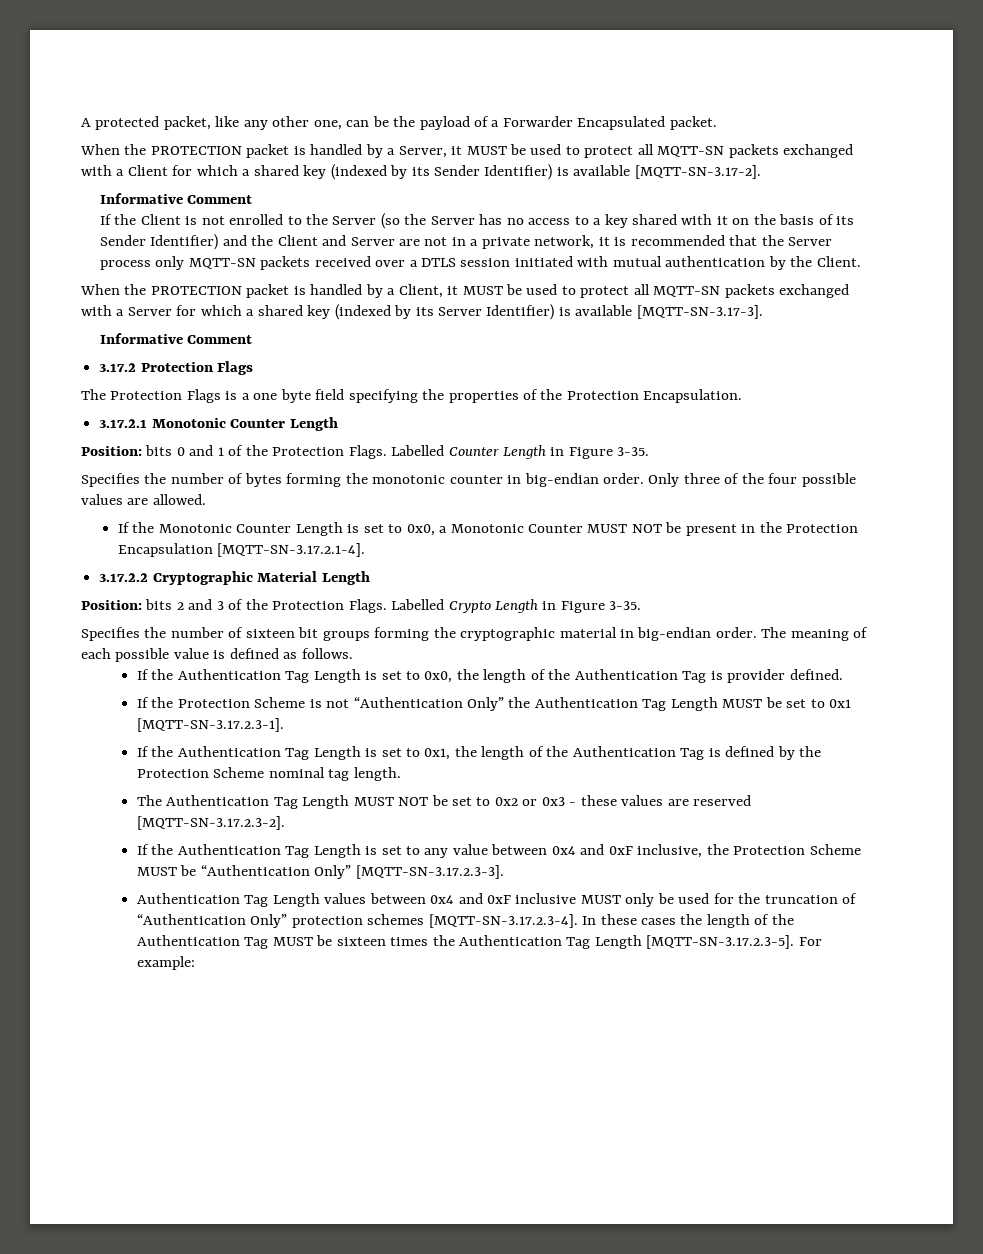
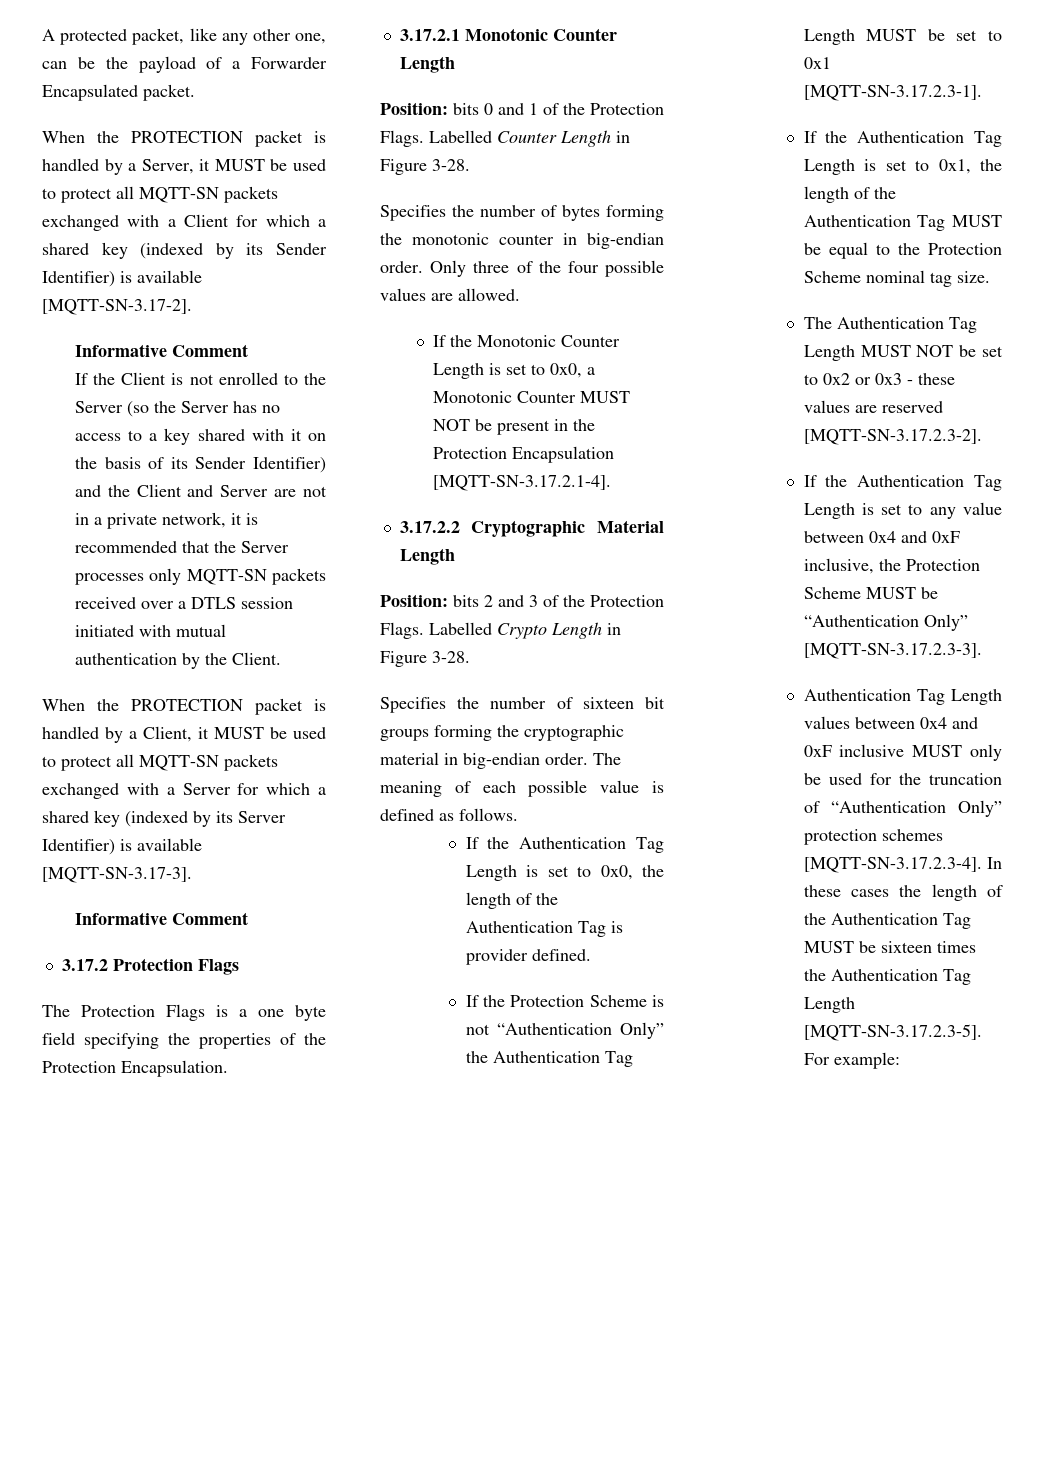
- If the Client is not enrolled to the Server (so the Server has no access to a key shared with it on the basis of its Sender Identifier) and the Client and Server are not in a private network, it is recommended that the Server process only MQTT-SN packets received over a DTLS session initiated with mutual authentication by the Client.
+ If the Client is not enrolled to the Server (so the Server has no access to a key shared with it on the basis of its Sender Identifier) and the Client and Server are not in a private network, it is recommended that the Server processes only MQTT-SN packets received over a DTLS session initiated with mutual authentication by the Client.
- Labelled Counter Length in Figure 3-35.
+ Labelled Counter Length in Figure 3-28.
- Labelled Crypto Length in Figure 3-35.
+ Labelled Crypto Length in Figure 3-28.
- If the Authentication Tag Length is set to 0x1, the length of the Authentication Tag is defined by the Protection Scheme nominal tag length.
+ If the Authentication Tag Length is set to 0x1, the length of the Authentication Tag MUST be equal to the Protection Scheme nominal tag size.

